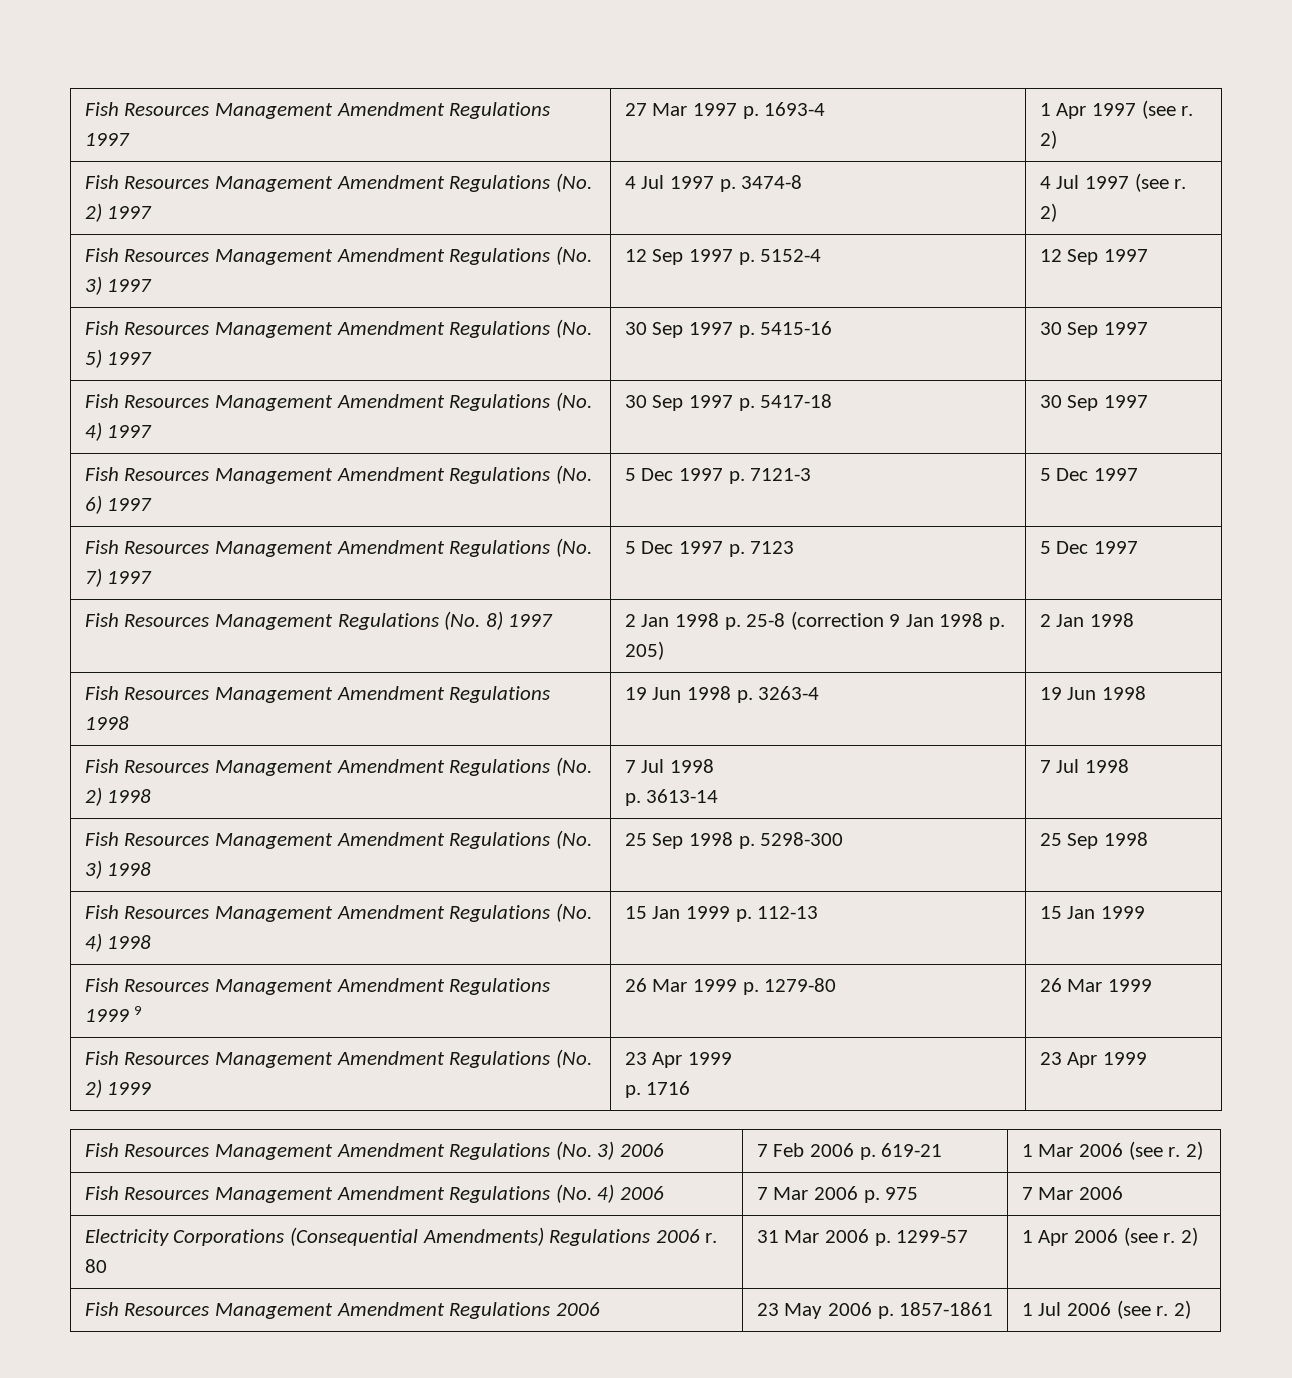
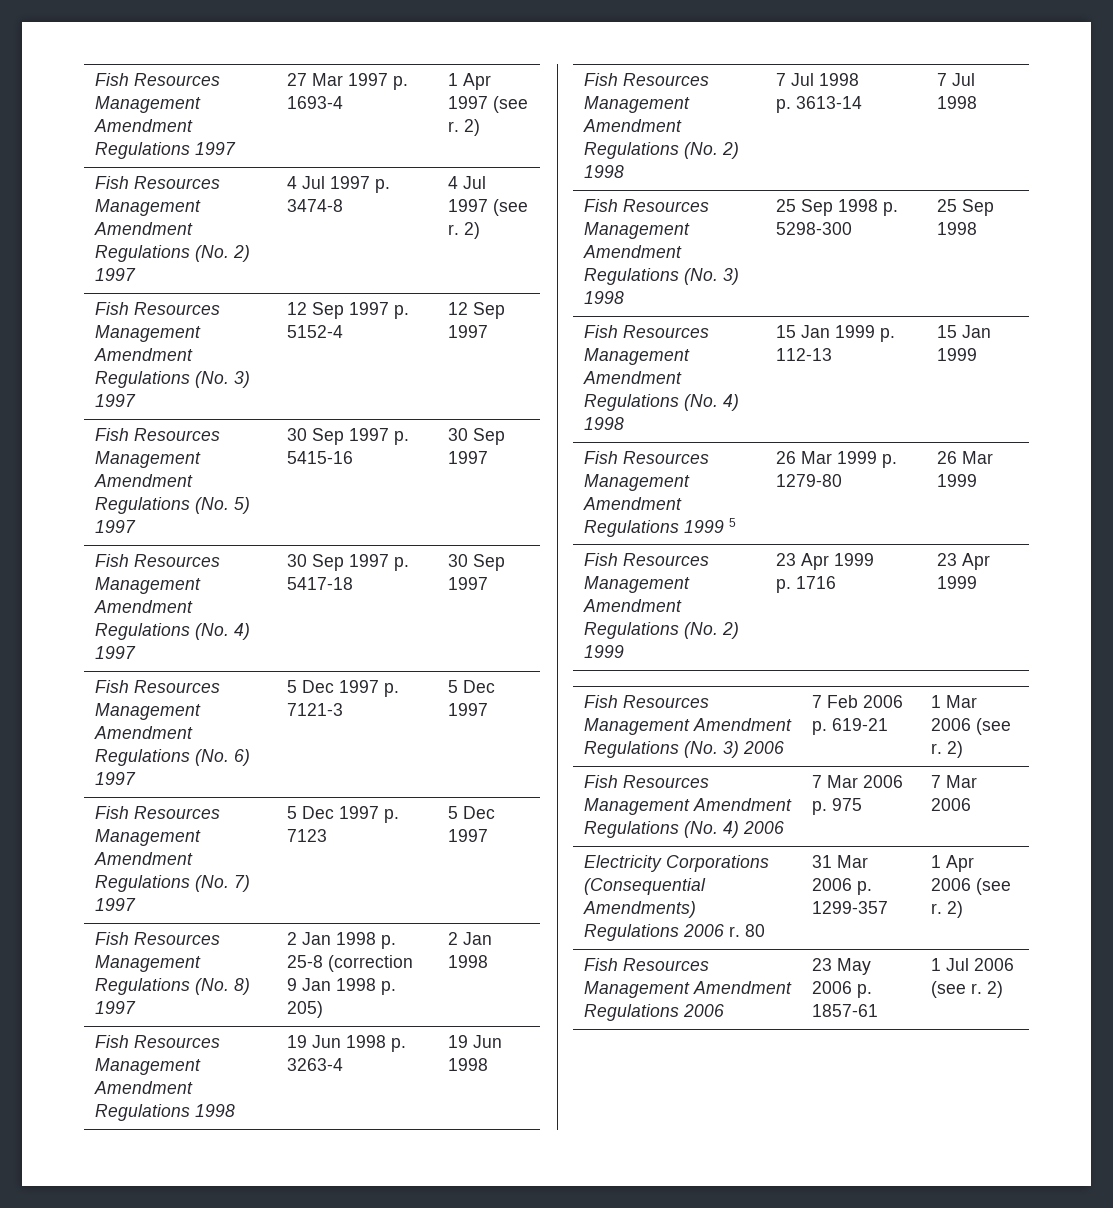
- Fish Resources Management Amendment Regulations 1999 9 | 26 Mar 1999 p. 1279-80 | 26 Mar 1999
+ Fish Resources Management Amendment Regulations 1999 5 | 26 Mar 1999 p. 1279-80 | 26 Mar 1999
- Electricity Corporations (Consequential Amendments) Regulations 2006 r. 80 | 31 Mar 2006 p. 1299-57 | 1 Apr 2006 (see r. 2)
+ Electricity Corporations (Consequential Amendments) Regulations 2006 r. 80 | 31 Mar 2006 p. 1299-357 | 1 Apr 2006 (see r. 2)
- Fish Resources Management Amendment Regulations 2006 | 23 May 2006 p. 1857-1861 | 1 Jul 2006 (see r. 2)
+ Fish Resources Management Amendment Regulations 2006 | 23 May 2006 p. 1857-61 | 1 Jul 2006 (see r. 2)

